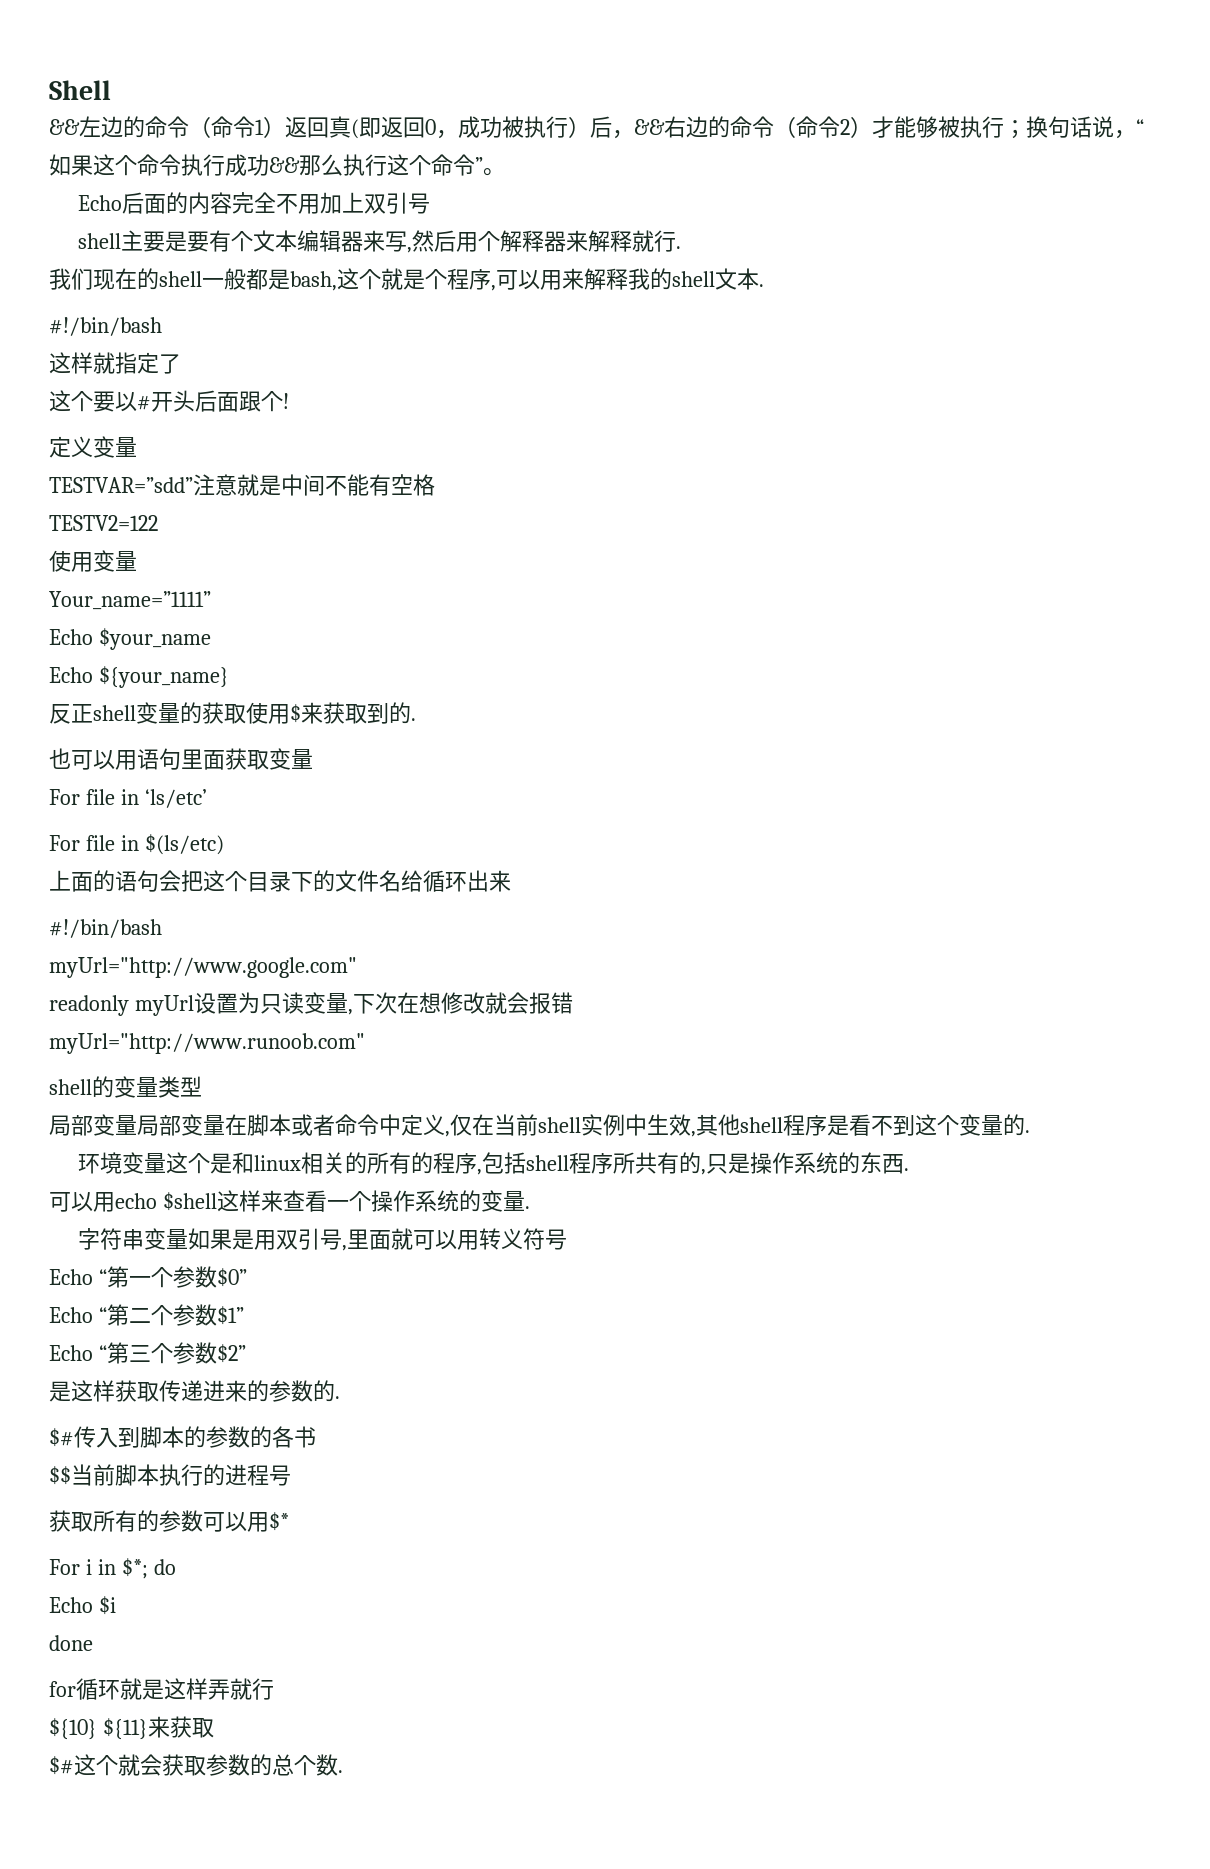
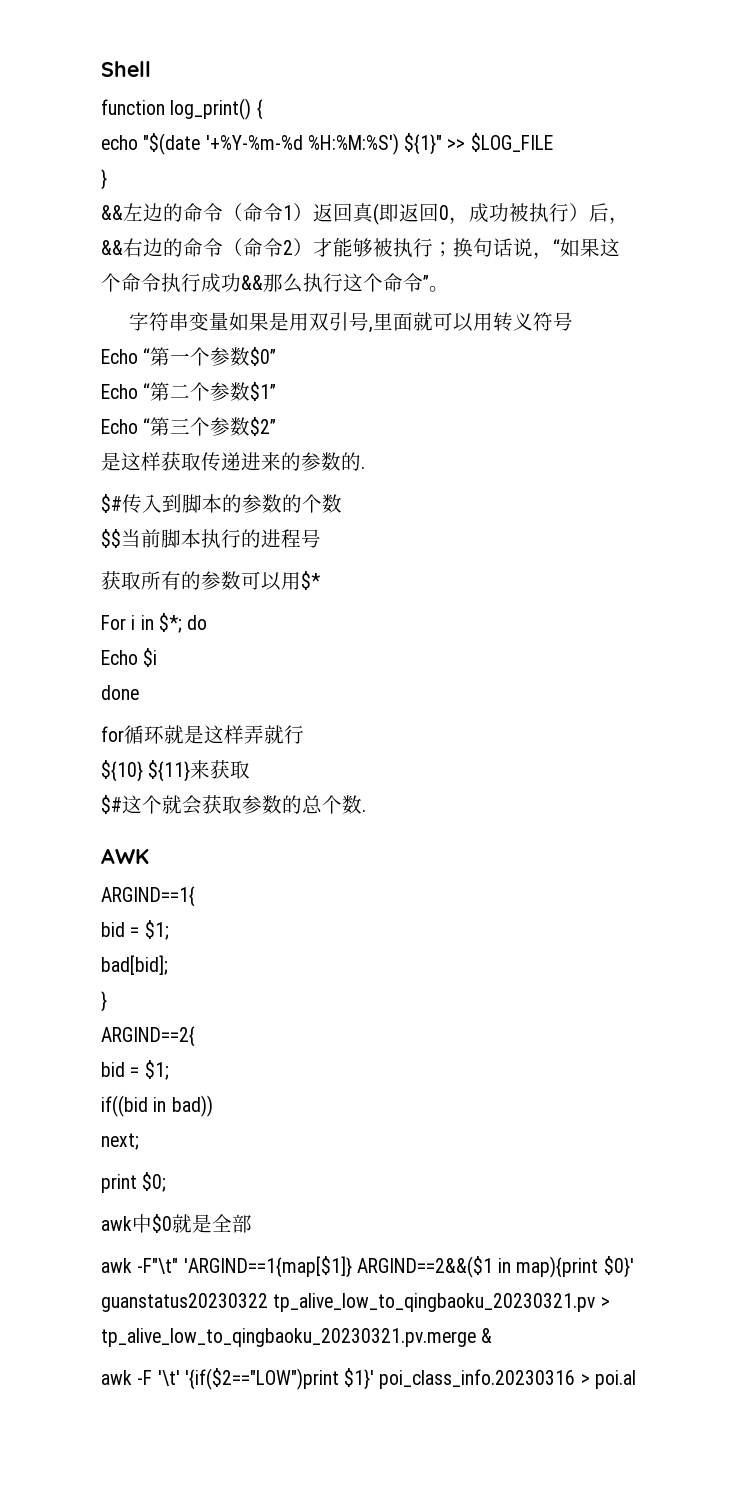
+ function log_print() {
+ echo "$(date '+%Y-%m-%d %H:%M:%S') ${1}" >> $LOG_FILE
+ }
- Echo后面的内容完全不用加上双引号
- shell主要是要有个文本编辑器来写,然后用个解释器来解释就行.
- 我们现在的shell一般都是bash,这个就是个程序,可以用来解释我的shell文本.
- #!/bin/bash
- 这样就指定了
- 这个要以#开头后面跟个!
- 定义变量
- TESTVAR=”sdd”注意就是中间不能有空格
- TESTV2=122
- 使用变量
- Your_name=”1111”
- Echo $your_name
- Echo ${your_name}
- 反正shell变量的获取使用$来获取到的.
- 也可以用语句里面获取变量
- For file in ‘ls/etc’
- For file in $(ls/etc)
- 上面的语句会把这个目录下的文件名给循环出来
- #!/bin/bash
- myUrl="http://www.google.com"
- readonly myUrl设置为只读变量,下次在想修改就会报错
- myUrl="http://www.runoob.com"
- shell的变量类型
- 局部变量局部变量在脚本或者命令中定义,仅在当前shell实例中生效,其他shell程序是看不到这个变量的.
- 环境变量这个是和linux相关的所有的程序,包括shell程序所共有的,只是操作系统的东西.
- 可以用echo $shell这样来查看一个操作系统的变量.
- $#传入到脚本的参数的各书
+ $#传入到脚本的参数的个数
+ AWK
+ ARGIND==1{
+ bid = $1;
+ bad[bid];
+ }
+ ARGIND==2{
+ bid = $1;
+ if((bid in bad))
+ next;
+ print $0;
+ awk中$0就是全部
+ awk -F"\t" 'ARGIND==1{map[$1]} ARGIND==2&&($1 in map){print $0}' guanstatus20230322 tp_alive_low_to_qingbaoku_20230321.pv > tp_alive_low_to_qingbaoku_20230321.pv.merge &
+ awk -F '\t' '{if($2=="LOW")print $1}' poi_class_info.20230316 > poi.al

